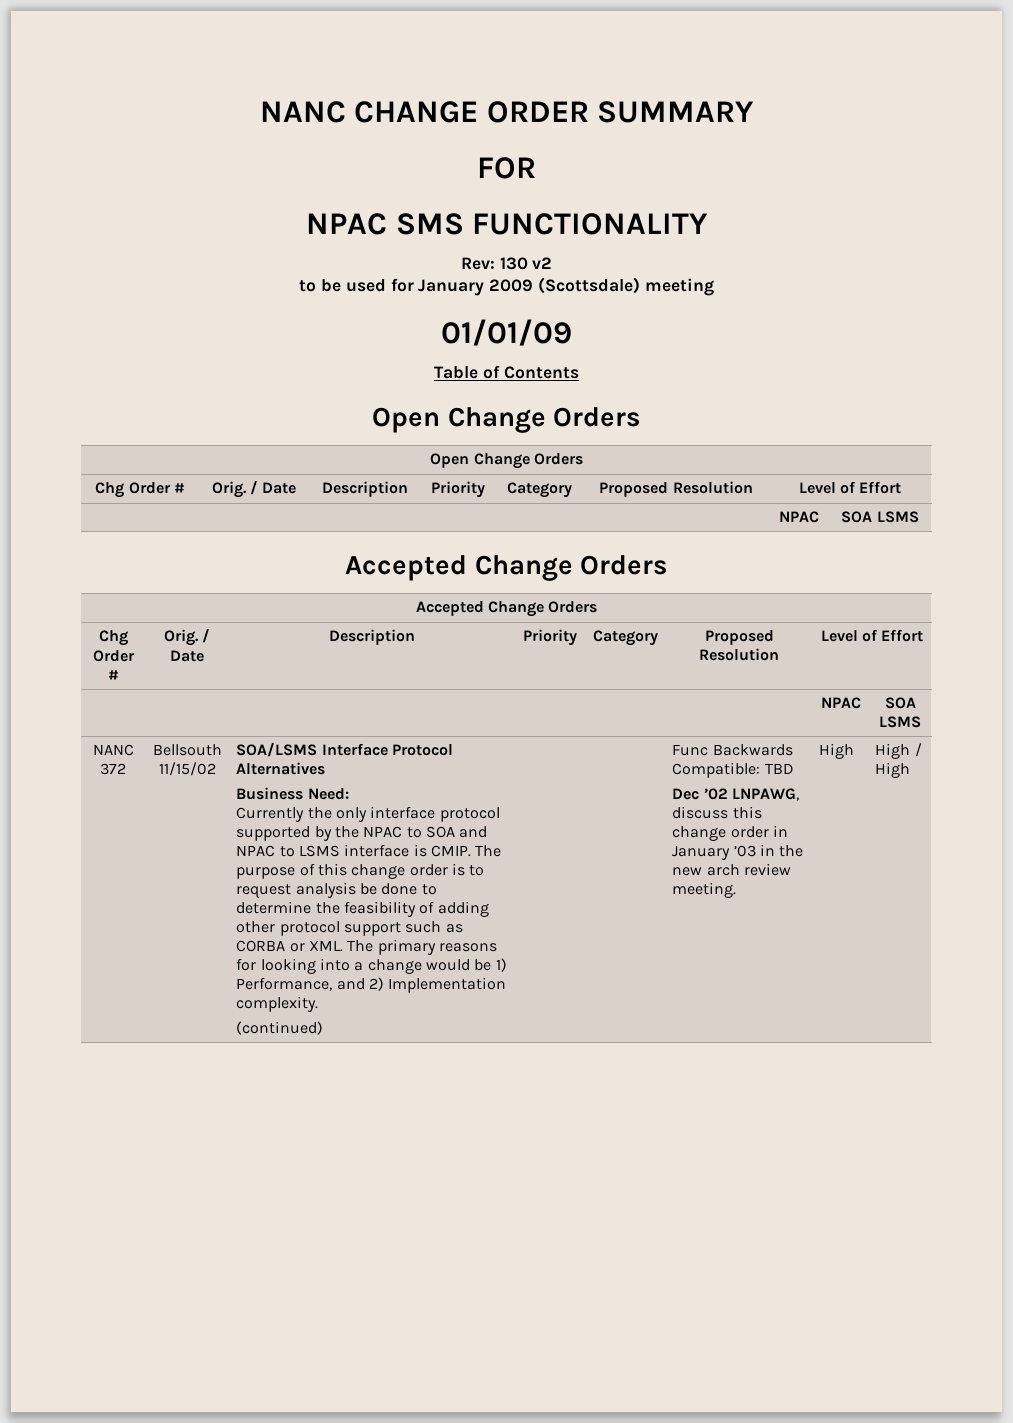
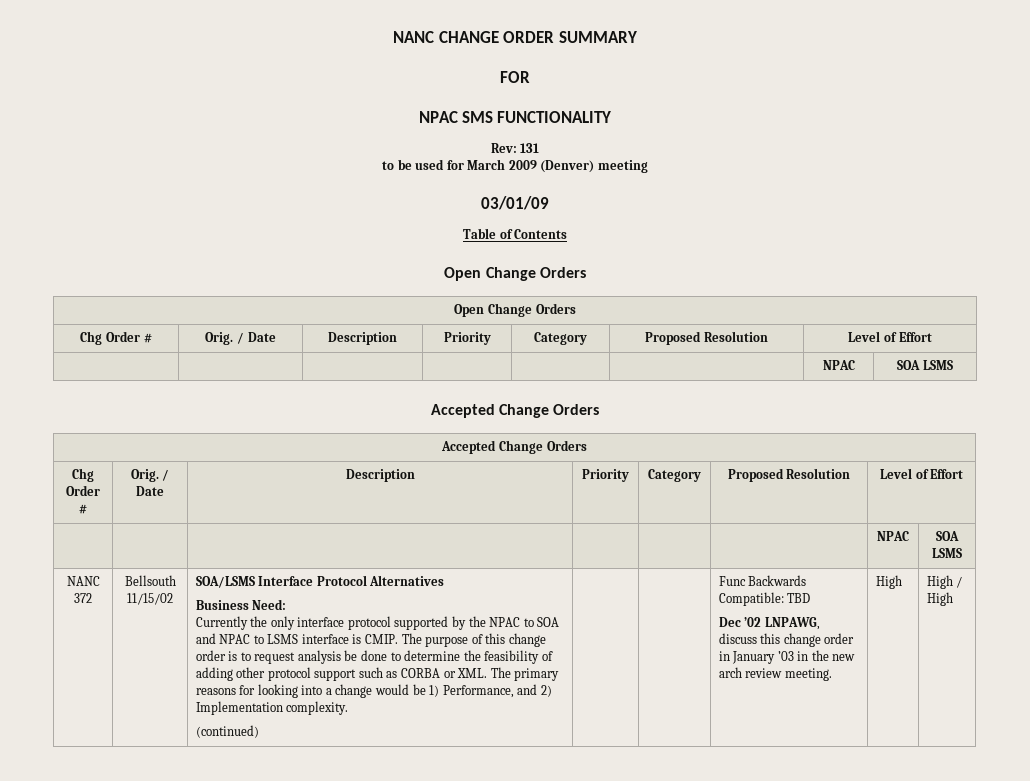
- Rev: 130 v2
+ Rev: 131
- to be used for January 2009 (Scottsdale) meeting
+ to be used for March 2009 (Denver) meeting
- 01/01/09
+ 03/01/09

